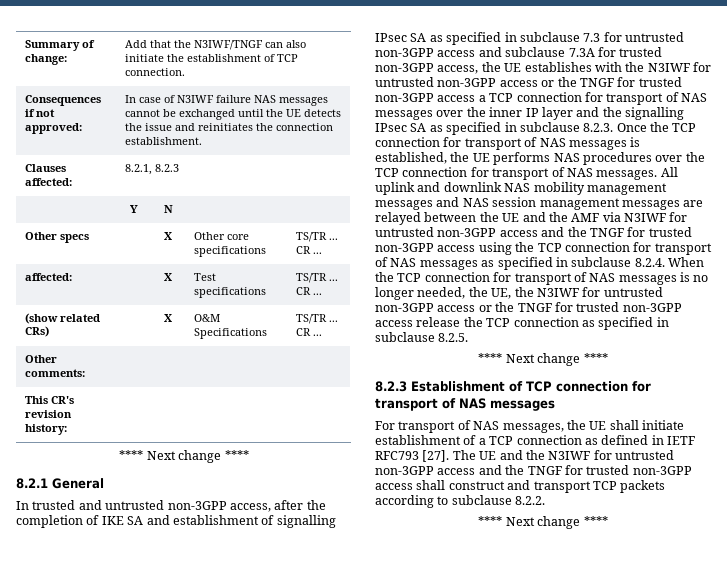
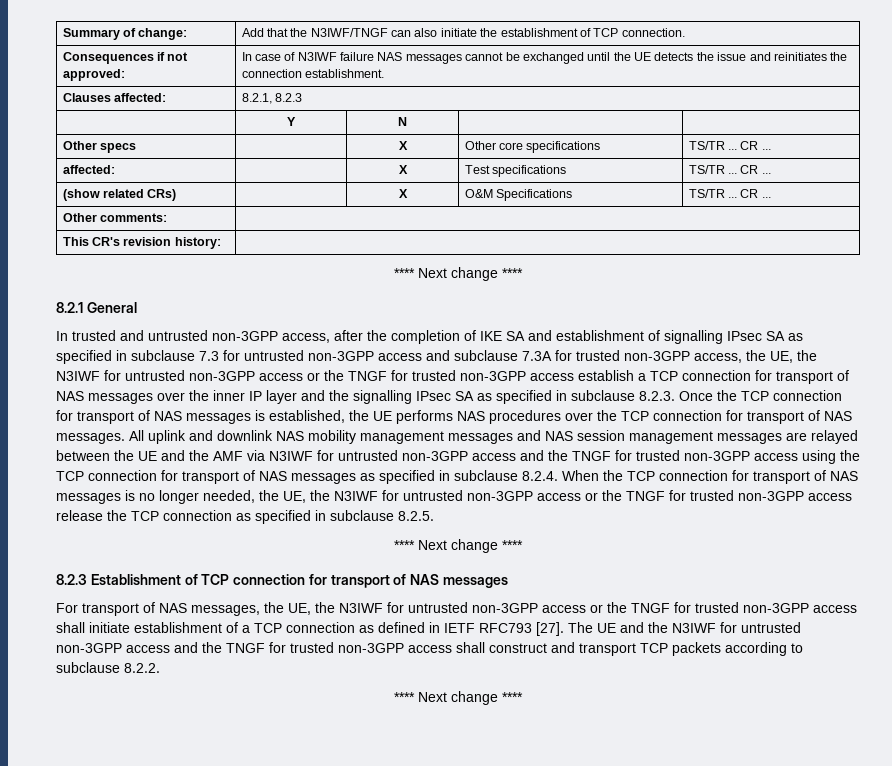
- In trusted and untrusted non-3GPP access, after the completion of IKE SA and establishment of signalling IPsec SA as specified in subclause 7.3 for untrusted non-3GPP access and subclause 7.3A for trusted non-3GPP access, the UE establishes with the N3IWF for untrusted non-3GPP access or the TNGF for trusted non-3GPP access a TCP connection for transport of NAS messages over the inner IP layer and the signalling IPsec SA as specified in subclause 8.2.3. Once the TCP connection for transport of NAS messages is established, the UE performs NAS procedures over the TCP connection for transport of NAS messages.
+ In trusted and untrusted non-3GPP access, after the completion of IKE SA and establishment of signalling IPsec SA as specified in subclause 7.3 for untrusted non-3GPP access and subclause 7.3A for trusted non-3GPP access, the UE, the N3IWF for untrusted non-3GPP access or the TNGF for trusted non-3GPP access establish a TCP connection for transport of NAS messages over the inner IP layer and the signalling IPsec SA as specified in subclause 8.2.3. Once the TCP connection for transport of NAS messages is established, the UE performs NAS procedures over the TCP connection for transport of NAS messages.
- For transport of NAS messages, the UE shall initiate establishment of a TCP connection as defined in IETF RFC793 [27].
+ For transport of NAS messages, the UE, the N3IWF for untrusted non-3GPP access or the TNGF for trusted non-3GPP access shall initiate establishment of a TCP connection as defined in IETF RFC793 [27].

